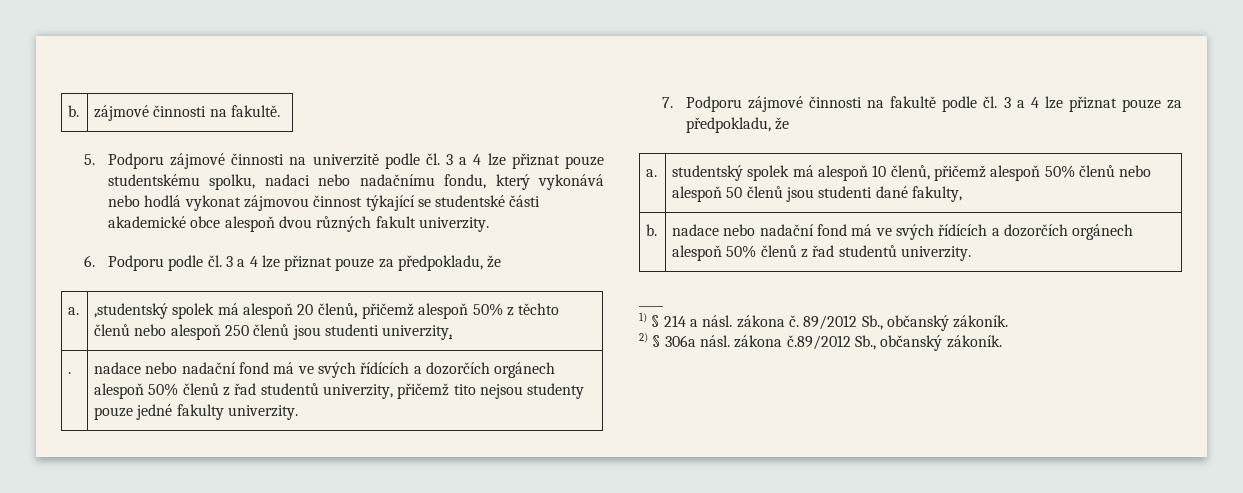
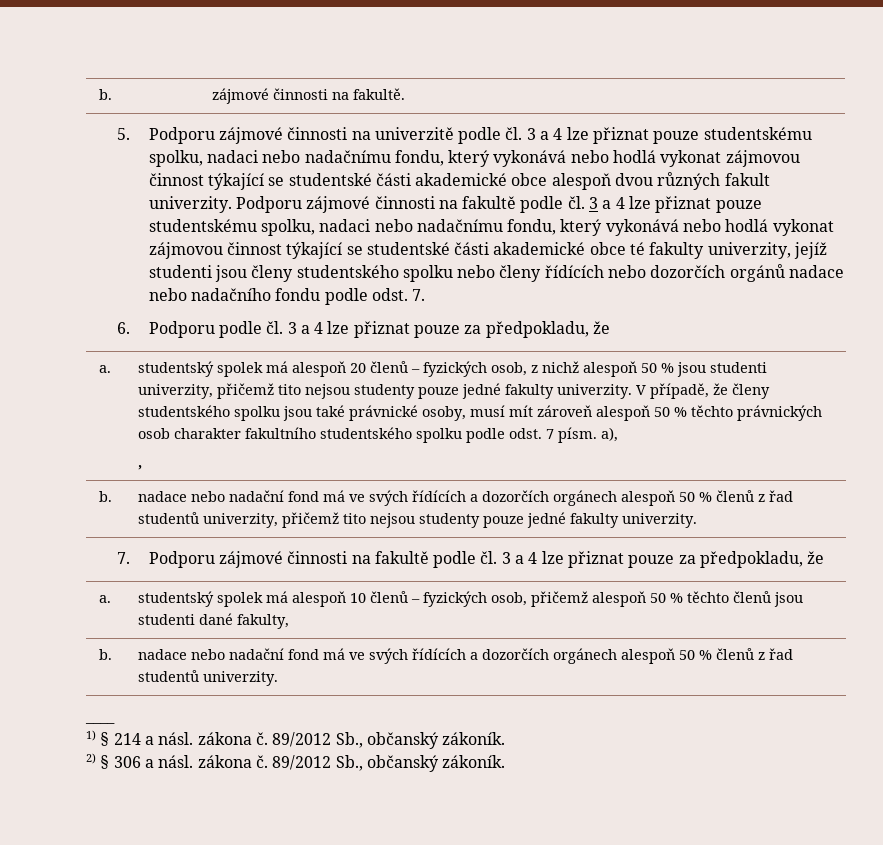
+ Podporu zájmové činnosti na fakultě podle čl. 3 a 4 lze přiznat pouze studentskému spolku, nadaci nebo nadačnímu fondu, který vykonává nebo hodlá vykonat zájmovou činnost týkající se studentské části akademické obce té fakulty univerzity, jejíž studenti jsou členy studentského spolku nebo členy řídících nebo dozorčích orgánů nadace nebo nadačního fondu podle odst. 7.
- ,studentský spolek má alespoň 20 členů, přičemž alespoň 50% z těchto členů nebo alespoň 250 členů jsou studenti univerzity,
- . | nadace nebo nadační fond má ve svých řídících a dozorčích orgánech alespoň 50% členů z řad studentů univerzity, přičemž tito nejsou studenty pouze jedné fakulty univerzity.
+ studentský spolek má alespoň 20 členů – fyzických osob, z nichž alespoň 50 % jsou studenti univerzity, přičemž tito nejsou studenty pouze jedné fakulty univerzity. V případě, že členy studentského spolku jsou také právnické osoby, musí mít zároveň alespoň 50 % těchto právnických osob charakter fakultního studentského spolku podle odst. 7 písm. a),
+ ,
+ b. | nadace nebo nadační fond má ve svých řídících a dozorčích orgánech alespoň 50 % členů z řad studentů univerzity, přičemž tito nejsou studenty pouze jedné fakulty univerzity.
- a. | studentský spolek má alespoň 10 členů, přičemž alespoň 50% členů nebo alespoň 50 členů jsou studenti dané fakulty,
+ a. | studentský spolek má alespoň 10 členů – fyzických osob, přičemž alespoň 50 % těchto členů jsou studenti dané fakulty,
- b. | nadace nebo nadační fond má ve svých řídících a dozorčích orgánech alespoň 50% členů z řad studentů univerzity.
+ b. | nadace nebo nadační fond má ve svých řídících a dozorčích orgánech alespoň 50 % členů z řad studentů univerzity.
- 2) § 306a násl. zákona č.89/2012 Sb., občanský zákoník.
+ 2) § 306 a násl. zákona č. 89/2012 Sb., občanský zákoník.

